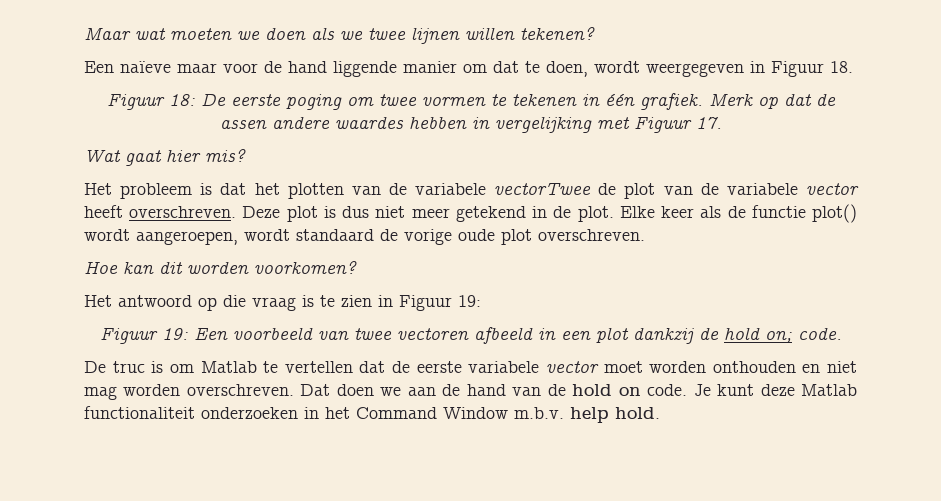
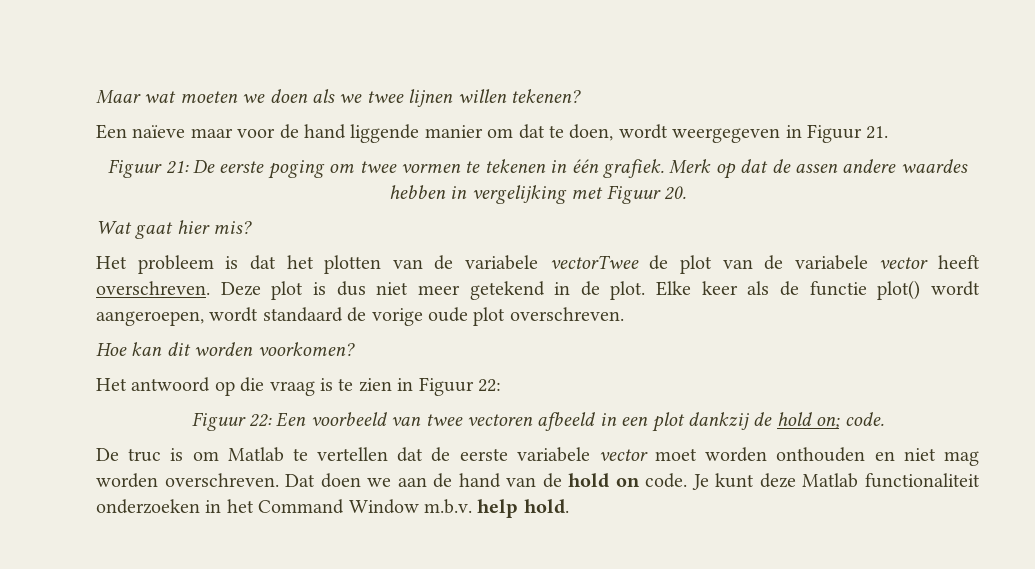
- Een naïeve maar voor de hand liggende manier om dat te doen, wordt weergegeven in Figuur 18.
- Figuur 18: De eerste poging om twee vormen te tekenen in één grafiek.
+ Een naïeve maar voor de hand liggende manier om dat te doen, wordt weergegeven in Figuur 21.
+ Figuur 21: De eerste poging om twee vormen te tekenen in één grafiek.
- Merk op dat de assen andere waardes hebben in vergelijking met Figuur 17.
+ Merk op dat de assen andere waardes hebben in vergelijking met Figuur 20.
- Het antwoord op die vraag is te zien in Figuur 19:
- Figuur 19: Een voorbeeld van twee vectoren afbeeld in een plot dankzij de hold on; code.
+ Het antwoord op die vraag is te zien in Figuur 22:
+ Figuur 22: Een voorbeeld van twee vectoren afbeeld in een plot dankzij de hold on; code.

